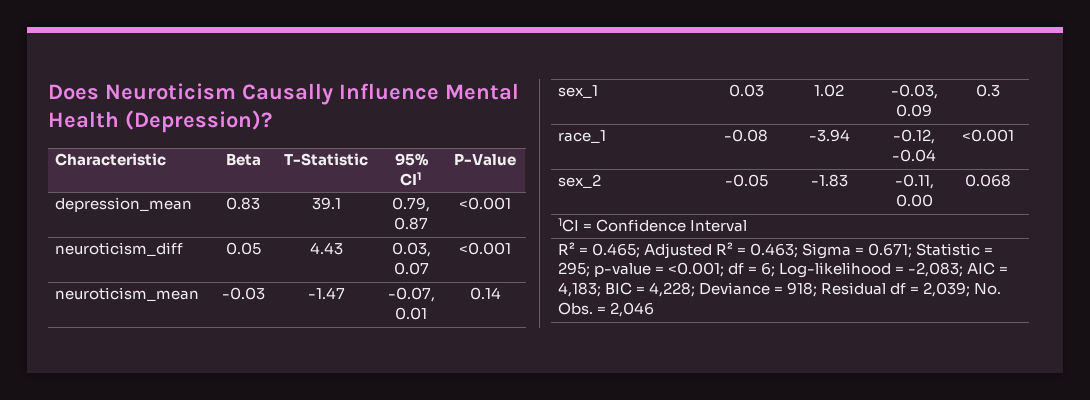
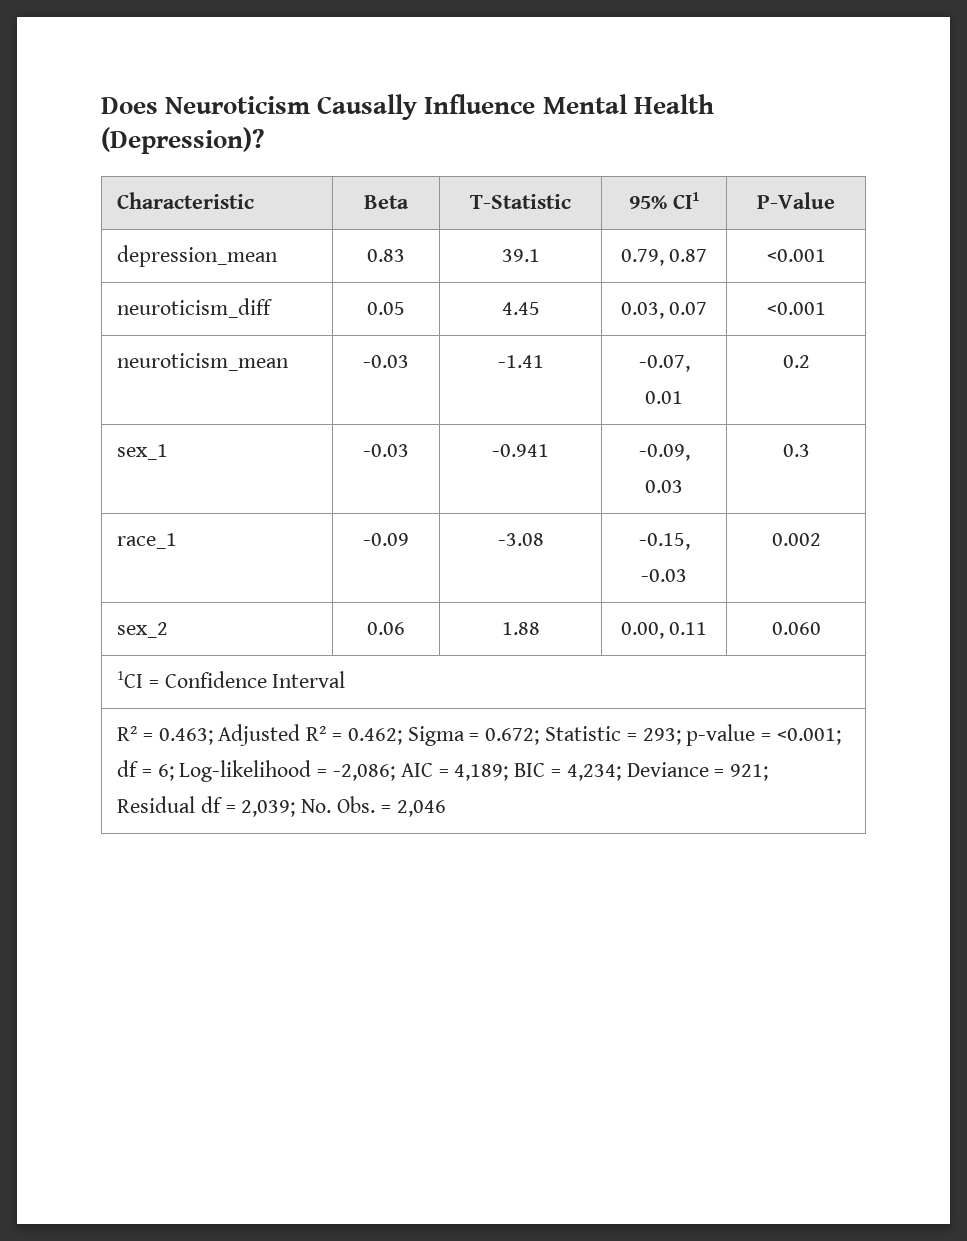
- neuroticism_diff | 0.05 | 4.43 | 0.03, 0.07 | <0.001
+ neuroticism_diff | 0.05 | 4.45 | 0.03, 0.07 | <0.001
- neuroticism_mean | -0.03 | -1.47 | -0.07, 0.01 | 0.14
+ neuroticism_mean | -0.03 | -1.41 | -0.07, 0.01 | 0.2
- sex_1 | 0.03 | 1.02 | -0.03, 0.09 | 0.3
- race_1 | -0.08 | -3.94 | -0.12, -0.04 | <0.001
- sex_2 | -0.05 | -1.83 | -0.11, 0.00 | 0.068
+ sex_1 | -0.03 | -0.941 | -0.09, 0.03 | 0.3
+ race_1 | -0.09 | -3.08 | -0.15, -0.03 | 0.002
+ sex_2 | 0.06 | 1.88 | 0.00, 0.11 | 0.060
- R² = 0.465; Adjusted R² = 0.463; Sigma = 0.671; Statistic = 295; p-value = <0.001; df = 6; Log-likelihood = -2,083; AIC = 4,183; BIC = 4,228; Deviance = 918; Residual df = 2,039; No. Obs. = 2,046
+ R² = 0.463; Adjusted R² = 0.462; Sigma = 0.672; Statistic = 293; p-value = <0.001; df = 6; Log-likelihood = -2,086; AIC = 4,189; BIC = 4,234; Deviance = 921; Residual df = 2,039; No. Obs. = 2,046

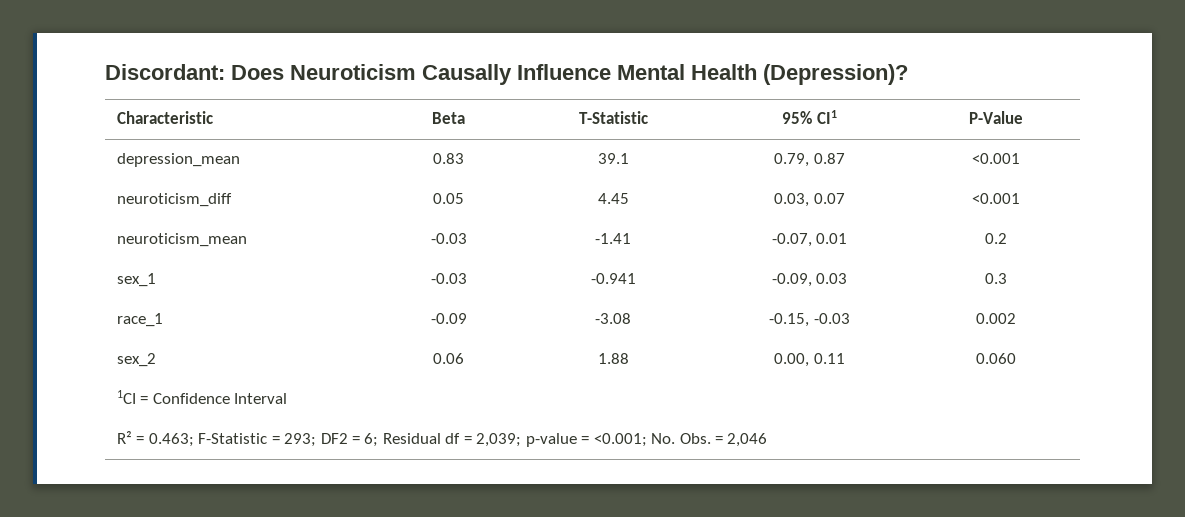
- Does Neuroticism Causally Influence Mental Health (Depression)?
+ Discordant: Does Neuroticism Causally Influence Mental Health (Depression)?
- R² = 0.463; Adjusted R² = 0.462; Sigma = 0.672; Statistic = 293; p-value = <0.001; df = 6; Log-likelihood = -2,086; AIC = 4,189; BIC = 4,234; Deviance = 921; Residual df = 2,039; No. Obs. = 2,046
+ R² = 0.463; F-Statistic = 293; DF2 = 6; Residual df = 2,039; p-value = <0.001; No. Obs. = 2,046

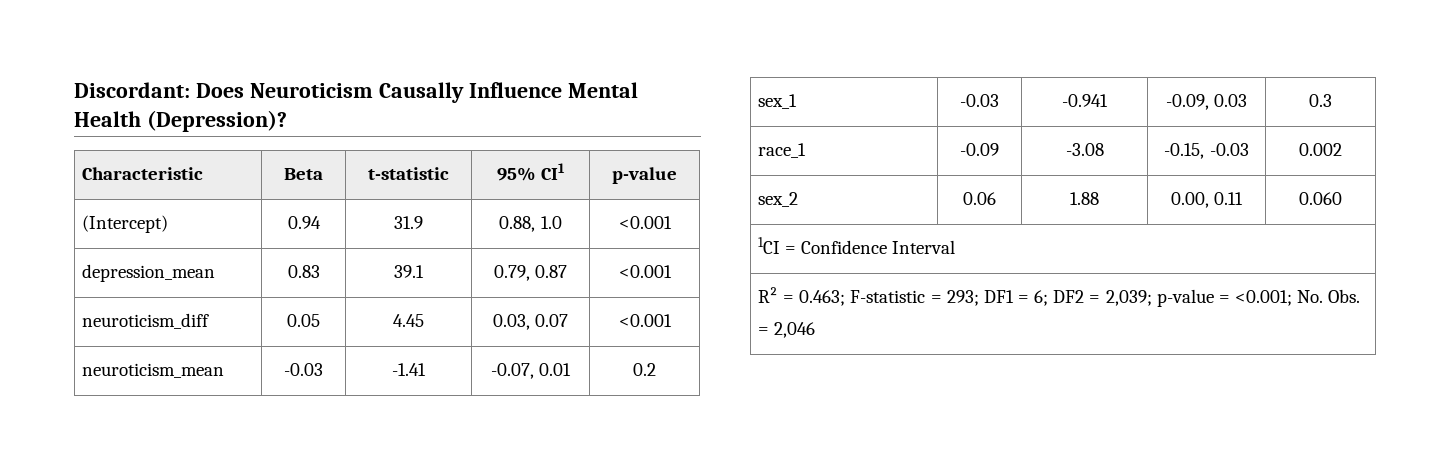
- Characteristic | Beta | T-Statistic | 95% CI1 | P-Value
+ Characteristic | Beta | t-statistic | 95% CI1 | p-value
+ (Intercept) | 0.94 | 31.9 | 0.88, 1.0 | <0.001
- R² = 0.463; F-Statistic = 293; DF2 = 6; Residual df = 2,039; p-value = <0.001; No. Obs. = 2,046
+ R² = 0.463; F-statistic = 293; DF1 = 6; DF2 = 2,039; p-value = <0.001; No. Obs. = 2,046

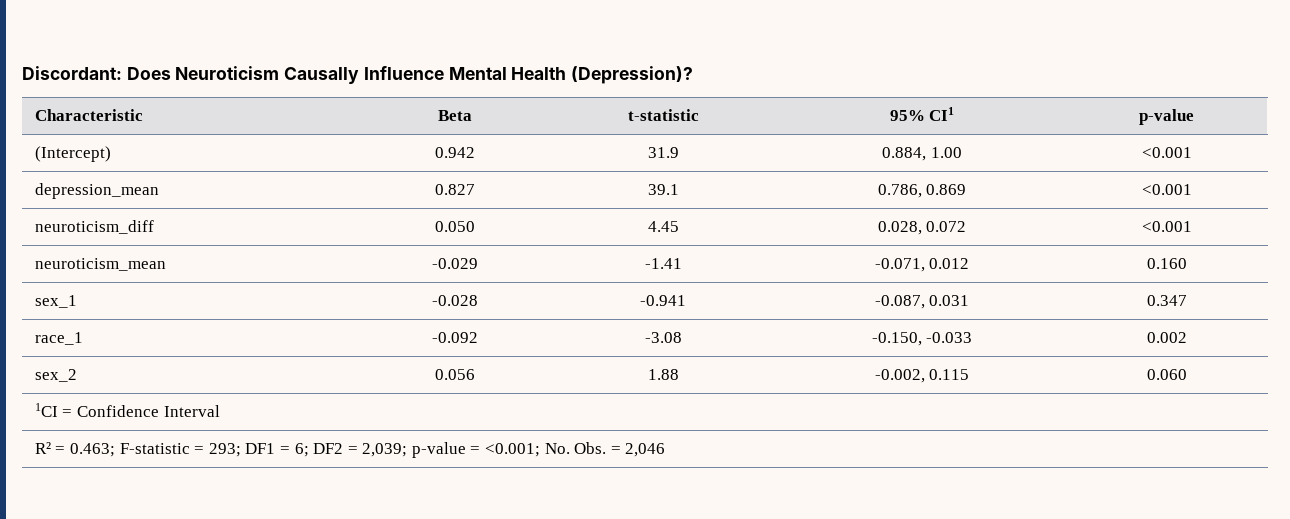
- (Intercept) | 0.94 | 31.9 | 0.88, 1.0 | <0.001
+ (Intercept) | 0.942 | 31.9 | 0.884, 1.00 | <0.001
- depression_mean | 0.83 | 39.1 | 0.79, 0.87 | <0.001
+ depression_mean | 0.827 | 39.1 | 0.786, 0.869 | <0.001
- neuroticism_diff | 0.05 | 4.45 | 0.03, 0.07 | <0.001
+ neuroticism_diff | 0.050 | 4.45 | 0.028, 0.072 | <0.001
- neuroticism_mean | -0.03 | -1.41 | -0.07, 0.01 | 0.2
+ neuroticism_mean | -0.029 | -1.41 | -0.071, 0.012 | 0.160
- sex_1 | -0.03 | -0.941 | -0.09, 0.03 | 0.3
+ sex_1 | -0.028 | -0.941 | -0.087, 0.031 | 0.347
- race_1 | -0.09 | -3.08 | -0.15, -0.03 | 0.002
+ race_1 | -0.092 | -3.08 | -0.150, -0.033 | 0.002
- sex_2 | 0.06 | 1.88 | 0.00, 0.11 | 0.060
+ sex_2 | 0.056 | 1.88 | -0.002, 0.115 | 0.060

